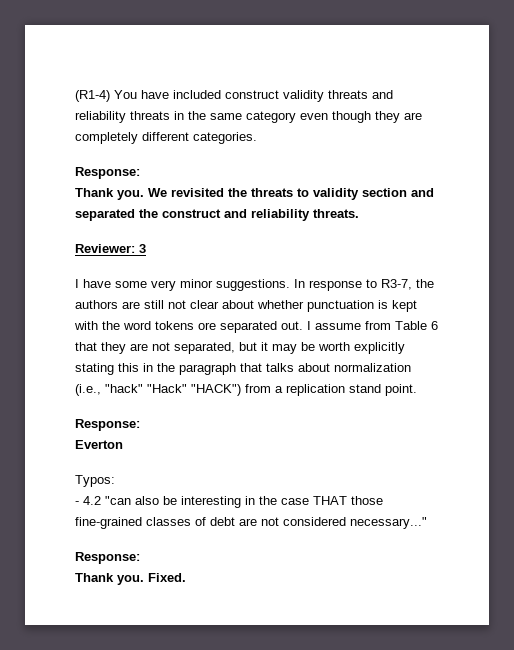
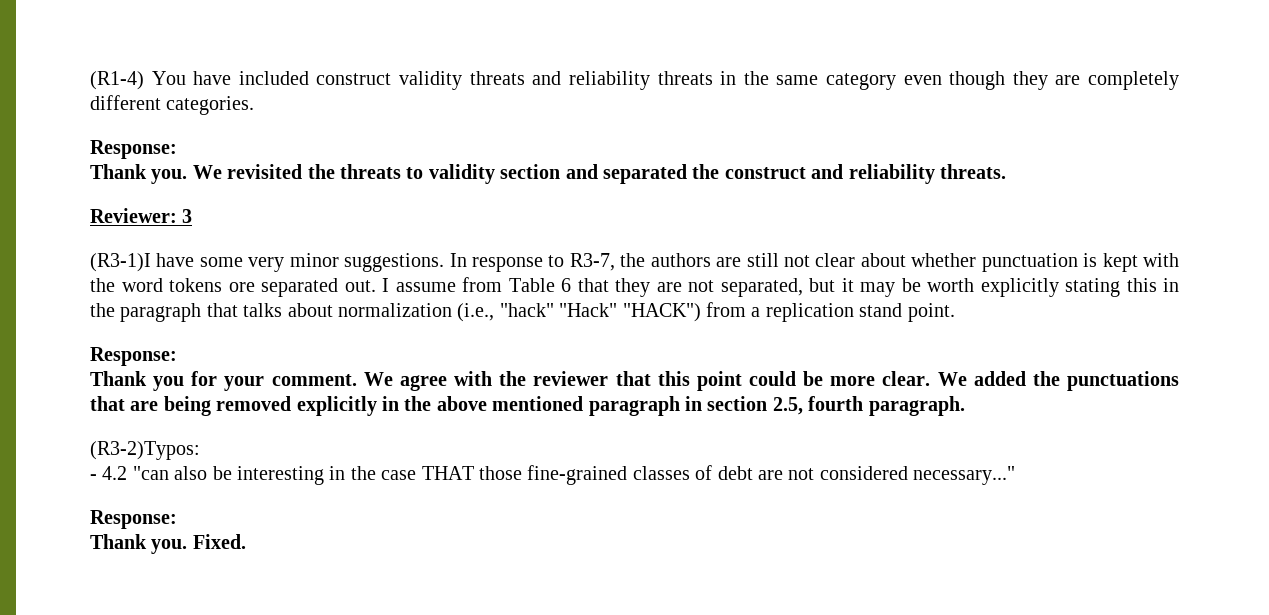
- I have some very minor suggestions.
+ (R3-1)I have some very minor suggestions.
- Everton
- Typos:
+ Thank you for your comment. We agree with the reviewer that this point could be more clear. We added the punctuations that are being removed explicitly in the above mentioned paragraph in section 2.5, fourth paragraph.
+ (R3-2)Typos:

